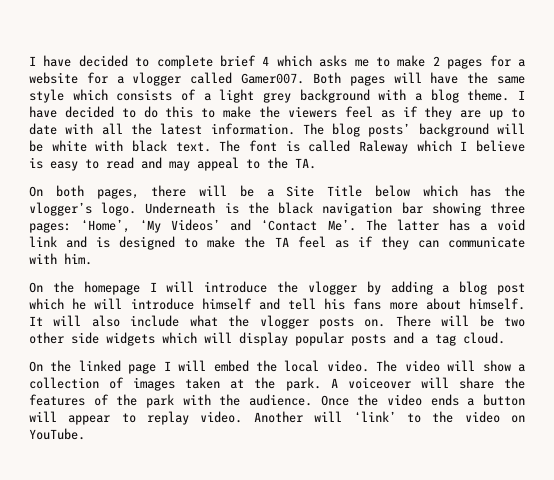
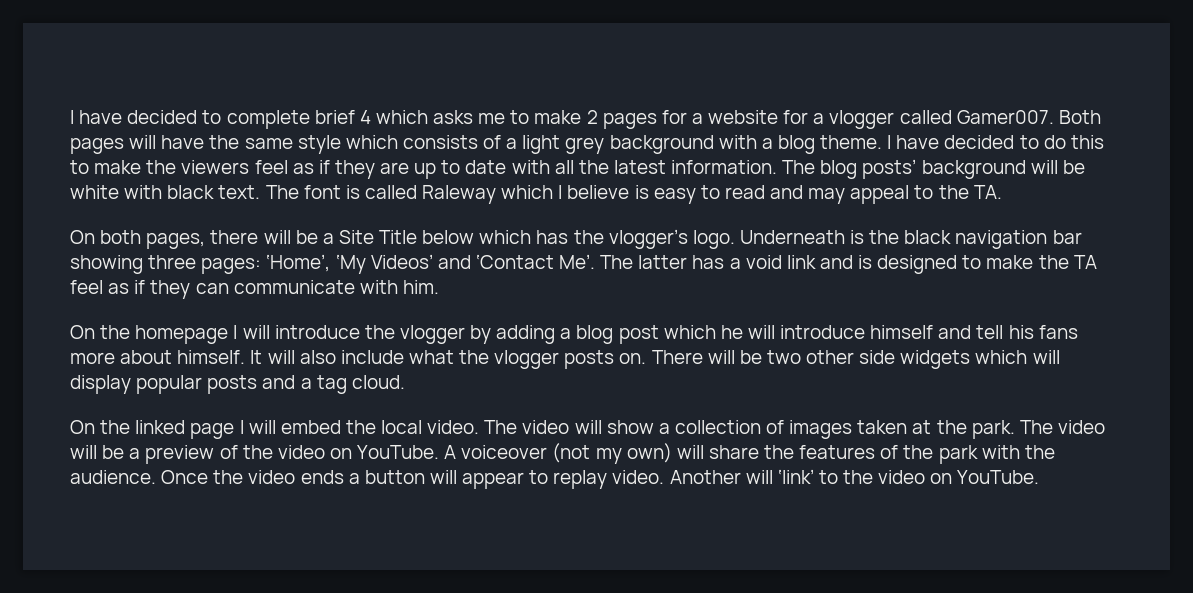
- A voiceover will share the features of the park with the audience.
+ The video will be a preview of the video on YouTube. A voiceover (not my own) will share the features of the park with the audience.

